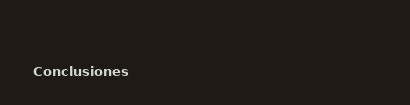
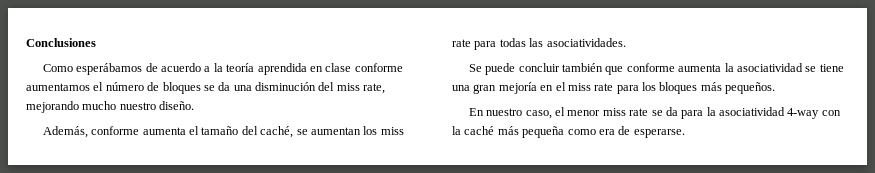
+ Como esperábamos de acuerdo a la teoría aprendida en clase conforme aumentamos el número de bloques se da una disminución del miss rate, mejorando mucho nuestro diseño.
+ Además, conforme aumenta el tamaño del caché, se aumentan los miss rate para todas las asociatividades.
+ Se puede concluir también que conforme aumenta la asociatividad se tiene una gran mejoría en el miss rate para los bloques más pequeños.
+ En nuestro caso, el menor miss rate se da para la asociatividad 4-way con la caché más pequeña como era de esperarse.

